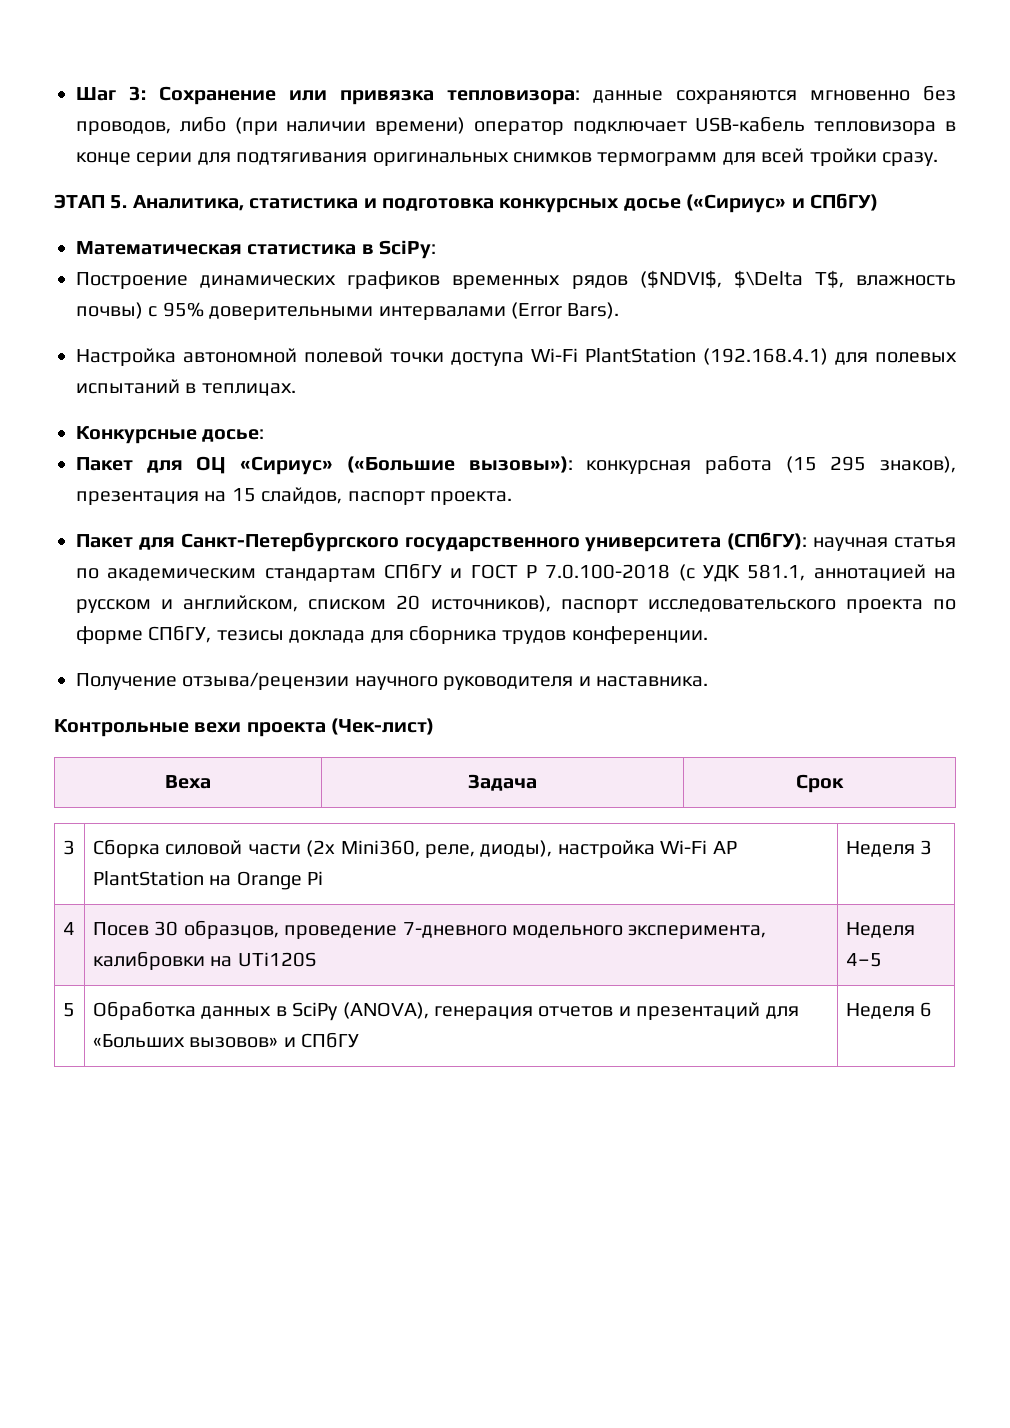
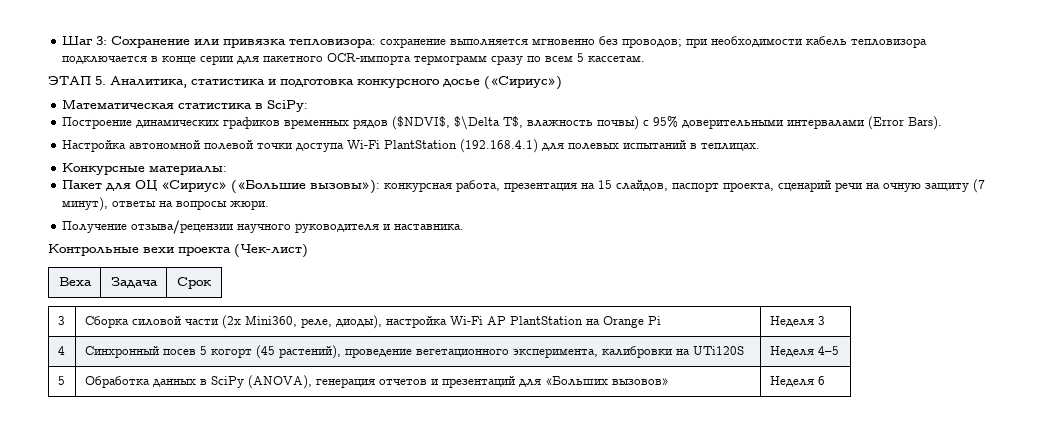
- Шаг 3: Сохранение или привязка тепловизора: данные сохраняются мгновенно без проводов, либо (при наличии времени) оператор подключает USB-кабель тепловизора в конце серии для подтягивания оригинальных снимков термограмм для всей тройки сразу.
+ Шаг 3: Сохранение или привязка тепловизора: сохранение выполняется мгновенно без проводов; при необходимости кабель тепловизора подключается в конце серии для пакетного OCR-импорта термограмм сразу по всем 5 кассетам.
- ЭТАП 5. Аналитика, статистика и подготовка конкурсных досье («Сириус» и СПбГУ)
+ ЭТАП 5. Аналитика, статистика и подготовка конкурсного досье («Сириус»)
- Конкурсные досье:
+ Конкурсные материалы:
- Пакет для ОЦ «Сириус» («Большие вызовы»): конкурсная работа (15 295 знаков), презентация на 15 слайдов, паспорт проекта.
- Пакет для Санкт-Петербургского государственного университета (СПбГУ): научная статья по академическим стандартам СПбГУ и ГОСТ Р 7.0.100-2018 (с УДК 581.1, аннотацией на русском и английском, списком 20 источников), паспорт исследовательского проекта по форме СПбГУ, тезисы доклада для сборника трудов конференции.
+ Пакет для ОЦ «Сириус» («Большие вызовы»): конкурсная работа, презентация на 15 слайдов, паспорт проекта, сценарий речи на очную защиту (7 минут), ответы на вопросы жюри.
- 4 | Посев 30 образцов, проведение 7-дневного модельного эксперимента, калибровки на UTi120S | Неделя 4–5
+ 4 | Синхронный посев 5 когорт (45 растений), проведение вегетационного эксперимента, калибровки на UTi120S | Неделя 4–5
- 5 | Обработка данных в SciPy (ANOVA), генерация отчетов и презентаций для «Больших вызовов» и СПбГУ | Неделя 6
+ 5 | Обработка данных в SciPy (ANOVA), генерация отчетов и презентаций для «Больших вызовов» | Неделя 6

